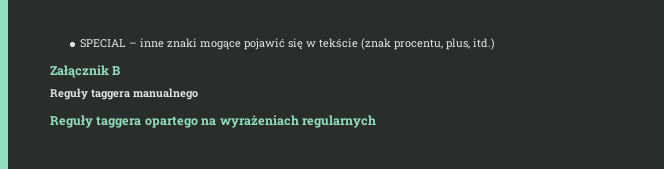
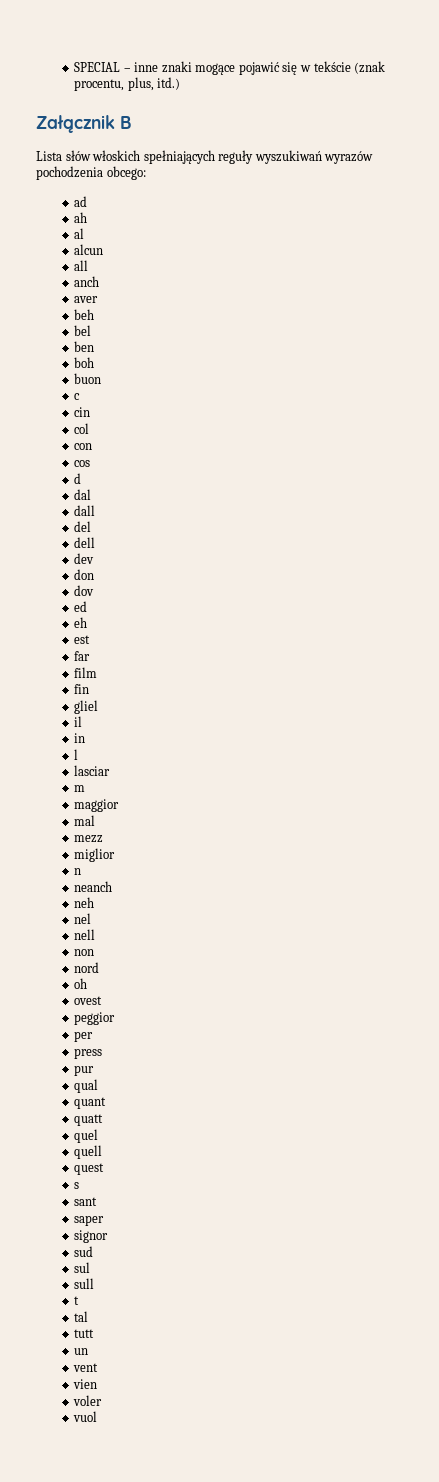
- Reguły taggera manualnego
- Reguły taggera opartego na wyrażeniach regularnych
+ Lista słów włoskich spełniających reguły wyszukiwań wyrazów pochodzenia obcego:
+ ad
+ ah
+ al
+ alcun
+ all
+ anch
+ aver
+ beh
+ bel
+ ben
+ boh
+ buon
+ c
+ cin
+ col
+ con
+ cos
+ d
+ dal
+ dall
+ del
+ dell
+ dev
+ don
+ dov
+ ed
+ eh
+ est
+ far
+ film
+ fin
+ gliel
+ il
+ in
+ l
+ lasciar
+ m
+ maggior
+ mal
+ mezz
+ miglior
+ n
+ neanch
+ neh
+ nel
+ nell
+ non
+ nord
+ oh
+ ovest
+ peggior
+ per
+ press
+ pur
+ qual
+ quant
+ quatt
+ quel
+ quell
+ quest
+ s
+ sant
+ saper
+ signor
+ sud
+ sul
+ sull
+ t
+ tal
+ tutt
+ un
+ vent
+ vien
+ voler
+ vuol

